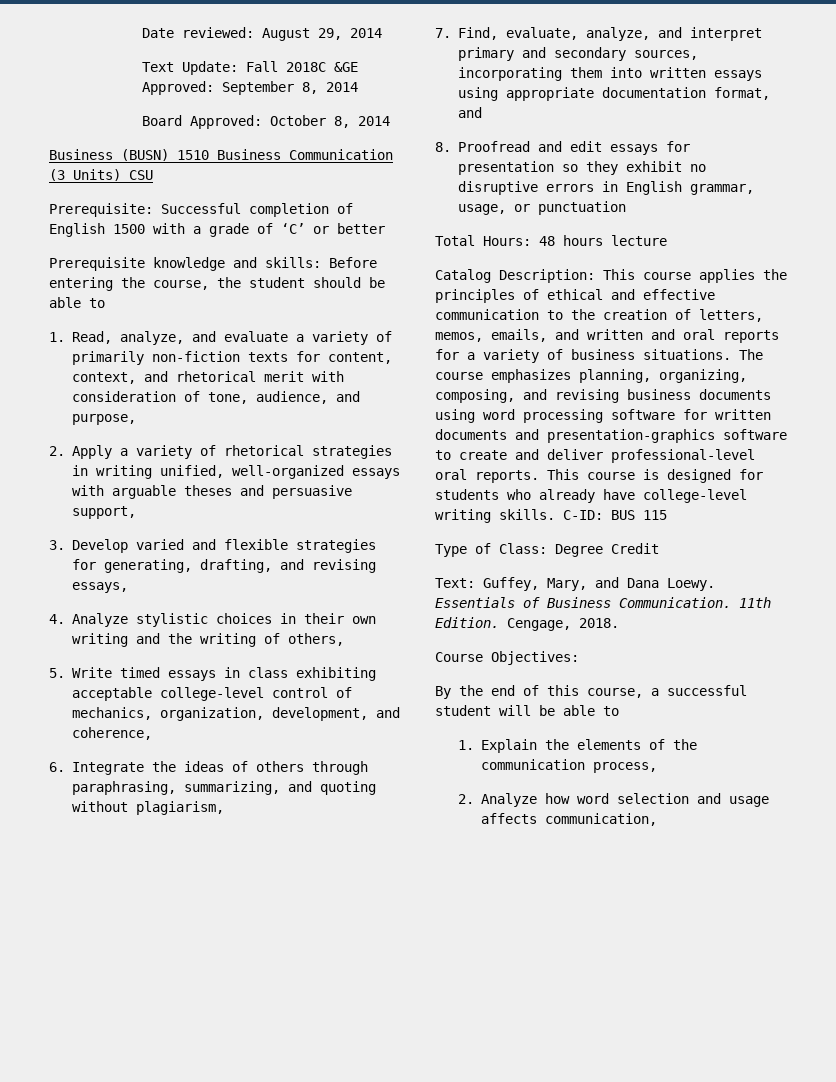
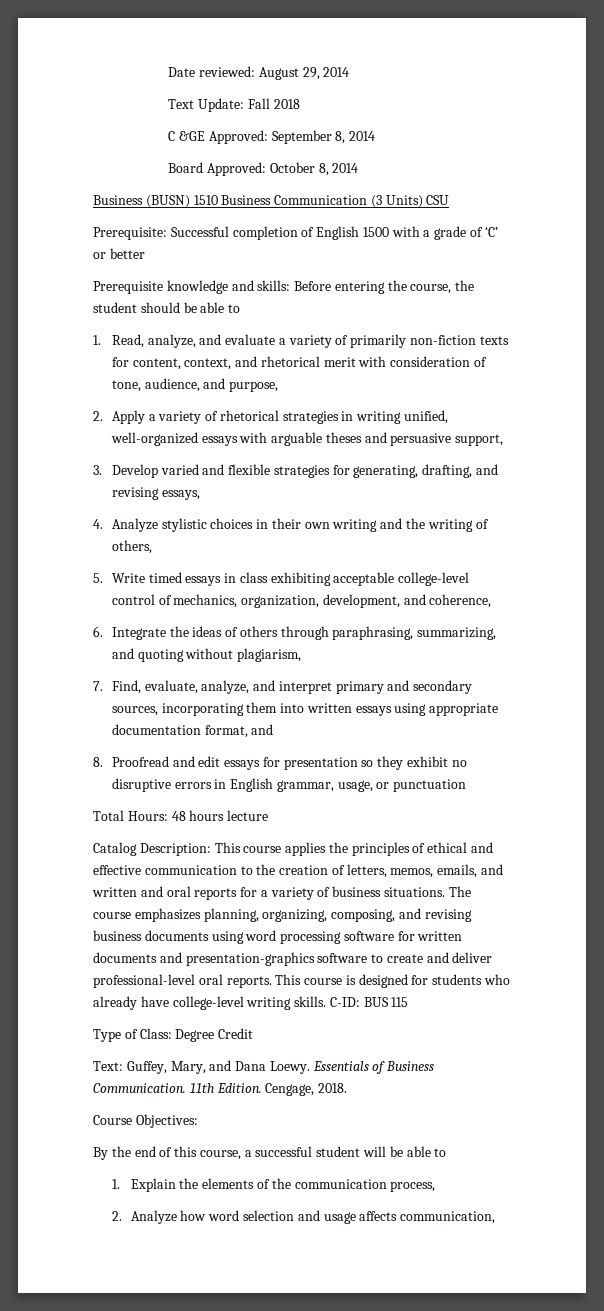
- Text Update: Fall 2018C &GE Approved: September 8, 2014
+ Text Update: Fall 2018
+ C &GE Approved: September 8, 2014

